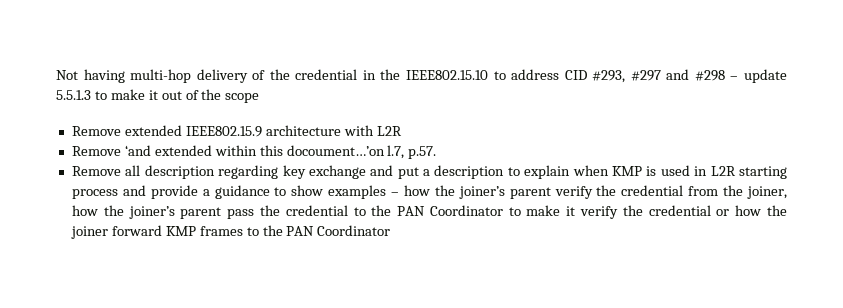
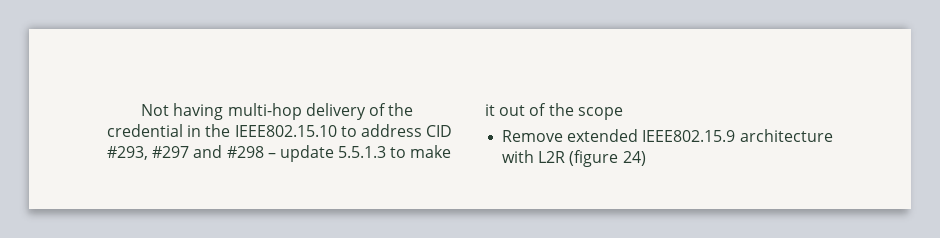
- Remove extended IEEE802.15.9 architecture with L2R
- Remove ‘and extended within this docoument…’on l.7, p.57.
- Remove all description regarding key exchange and put a description to explain when KMP is used in L2R starting process and provide a guidance to show examples – how the joiner’s parent verify the credential from the joiner, how the joiner’s parent pass the credential to the PAN Coordinator to make it verify the credential or how the joiner forward KMP frames to the PAN Coordinator
+ Remove extended IEEE802.15.9 architecture with L2R (figure 24)

